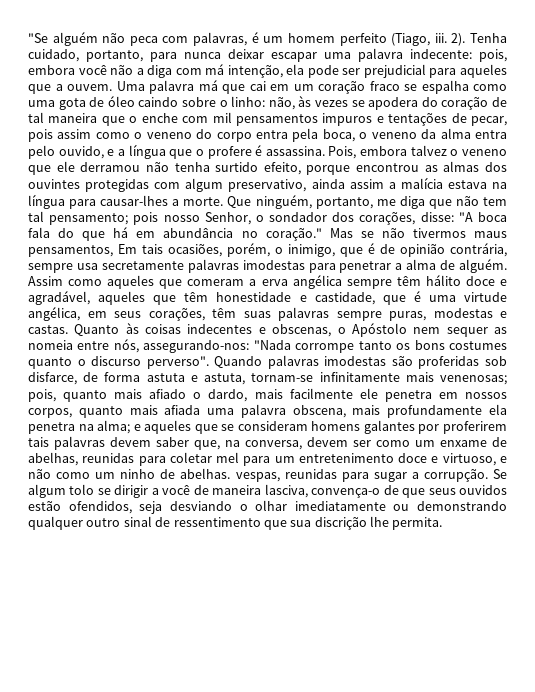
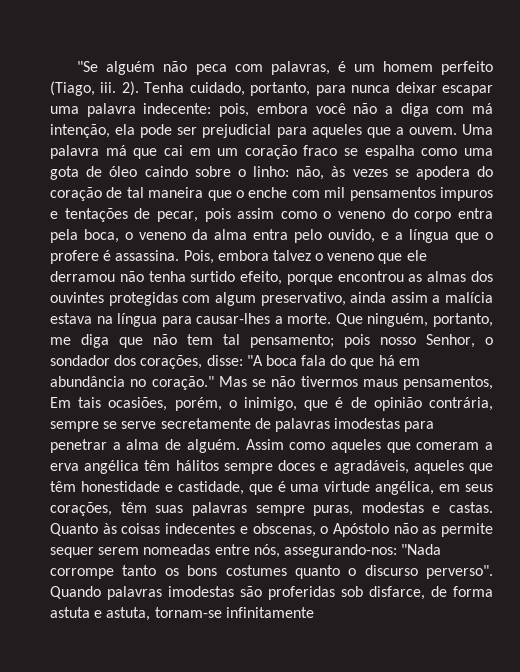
- Mas se não tivermos maus pensamentos, Em tais ocasiões, porém, o inimigo, que é de opinião contrária, sempre usa secretamente palavras imodestas para penetrar a alma de alguém.
+ Mas se não tivermos maus pensamentos, Em tais ocasiões, porém, o inimigo, que é de opinião contrária, sempre se serve secretamente de palavras imodestas para penetrar a alma de alguém.
- Assim como aqueles que comeram a erva angélica sempre têm hálito doce e agradável, aqueles que têm honestidade e castidade, que é uma virtude angélica, em seus corações, têm suas palavras sempre puras, modestas e castas.
+ Assim como aqueles que comeram a erva angélica têm hálitos sempre doces e agradáveis, aqueles que têm honestidade e castidade, que é uma virtude angélica, em seus corações, têm suas palavras sempre puras, modestas e castas.
- Quanto às coisas indecentes e obscenas, o Apóstolo nem sequer as nomeia entre nós, assegurando-nos: "Nada corrompe tanto os bons costumes quanto o discurso perverso".
+ Quanto às coisas indecentes e obscenas, o Apóstolo não as permite sequer serem nomeadas entre nós, assegurando-nos: "Nada corrompe tanto os bons costumes quanto o discurso perverso".
- Quando palavras imodestas são proferidas sob disfarce, de forma astuta e astuta, tornam-se infinitamente mais venenosas; pois, quanto mais afiado o dardo, mais facilmente ele penetra em nossos corpos, quanto mais afiada uma palavra obscena, mais profundamente ela penetra na alma; e aqueles que se consideram homens galantes por proferirem tais palavras devem saber que, na conversa, devem ser como um enxame de abelhas, reunidas para coletar mel para um entretenimento doce e virtuoso, e não como um ninho de abelhas. vespas, reunidas para sugar a corrupção. Se algum tolo se dirigir a você de maneira lasciva, convença-o de que seus ouvidos estão ofendidos, seja desviando o olhar imediatamente ou demonstrando qualquer outro sinal de ressentimento que sua discrição lhe permita.
+ Quando palavras imodestas são proferidas sob disfarce, de forma astuta e astuta, tornam-se infinitamente

